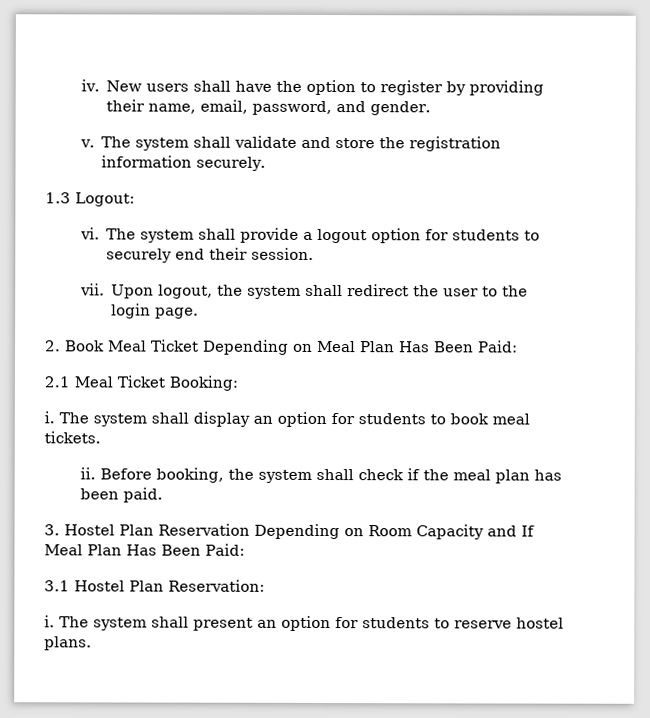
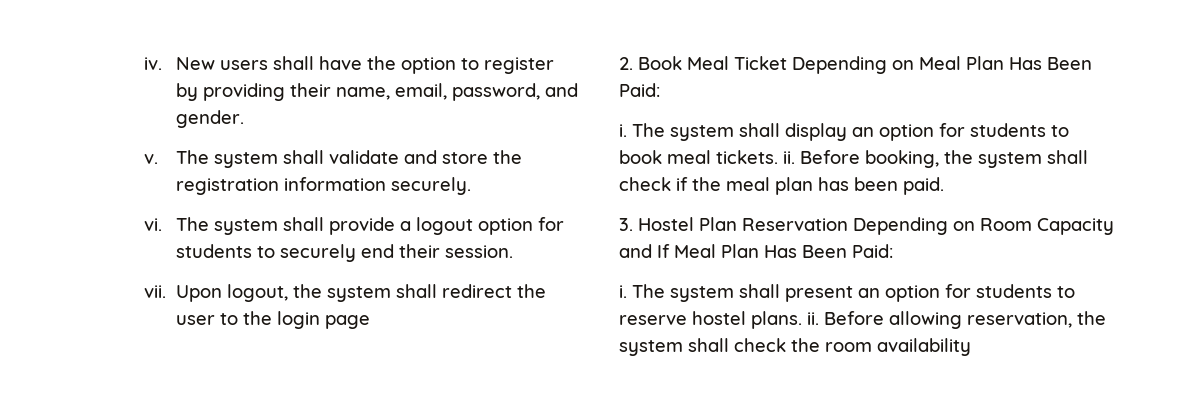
- 1.3 Logout:
- Upon logout, the system shall redirect the user to the login page.
+ Upon logout, the system shall redirect the user to the login page
- 2.1 Meal Ticket Booking:
- The system shall display an option for students to book meal tickets.
- ii.
+ The system shall display an option for students to book meal tickets. ii.
- 3.1 Hostel Plan Reservation:
- The system shall present an option for students to reserve hostel plans.
+ The system shall present an option for students to reserve hostel plans. ii. Before allowing reservation, the system shall check the room availability

